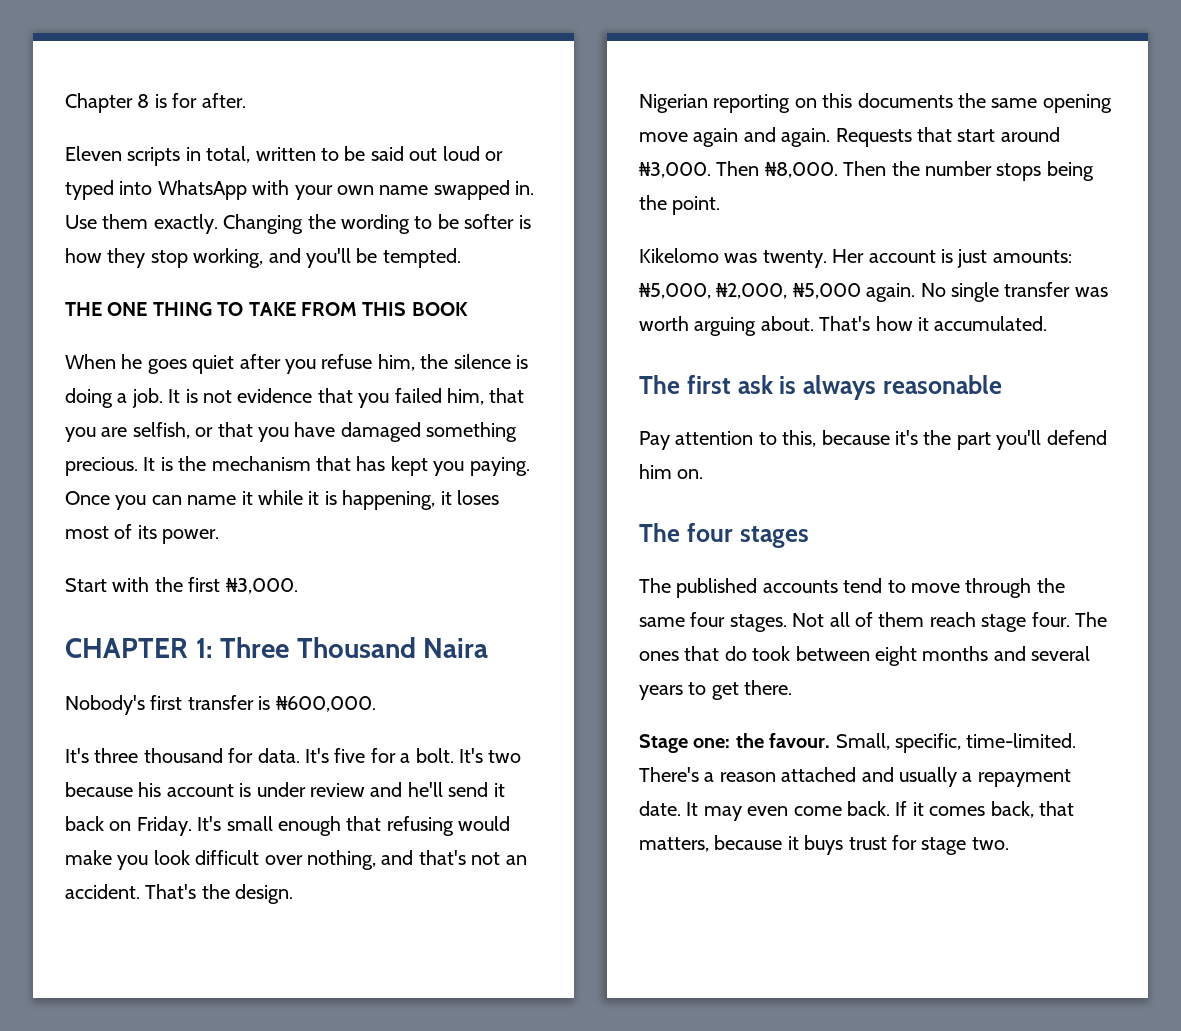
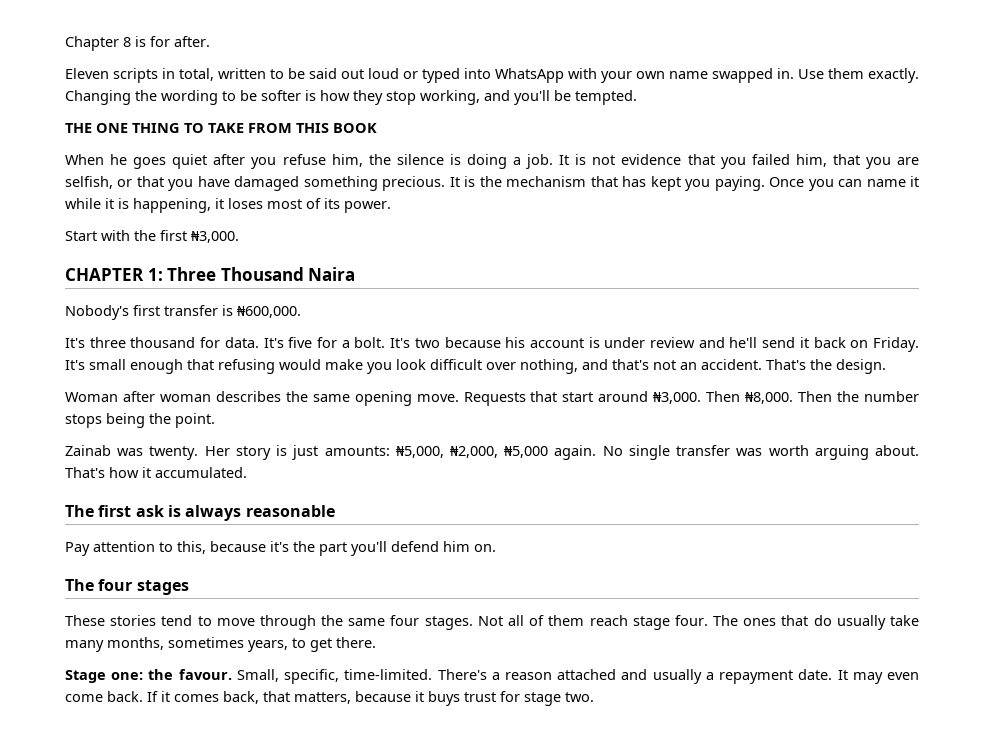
- Nigerian reporting on this documents the same opening move again and again.
+ Woman after woman describes the same opening move.
- Kikelomo was twenty.
+ Zainab was twenty.
- Her account is just amounts: ₦5,000, ₦2,000, ₦5,000 again.
+ Her story is just amounts: ₦5,000, ₦2,000, ₦5,000 again.
- The published accounts tend to move through the same four stages.
+ These stories tend to move through the same four stages.
- The ones that do took between eight months and several years to get there.
+ The ones that do usually take many months, sometimes years, to get there.

